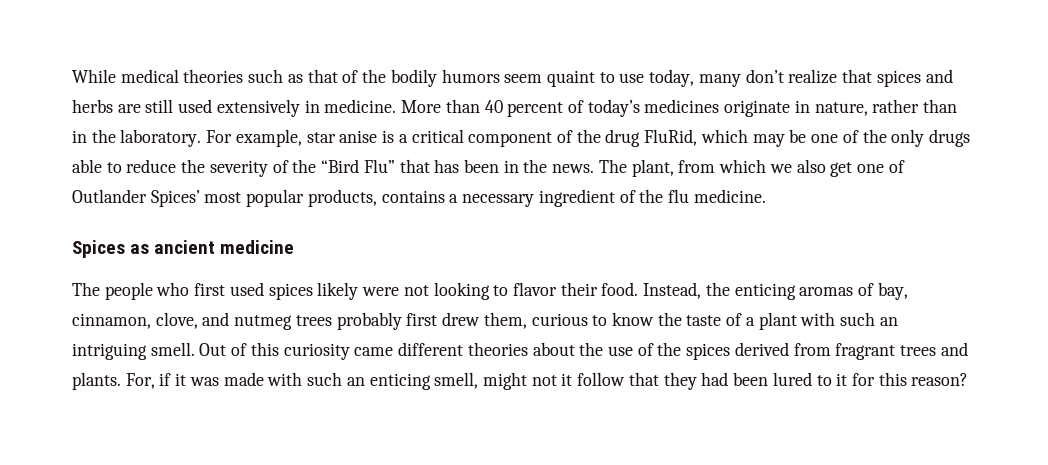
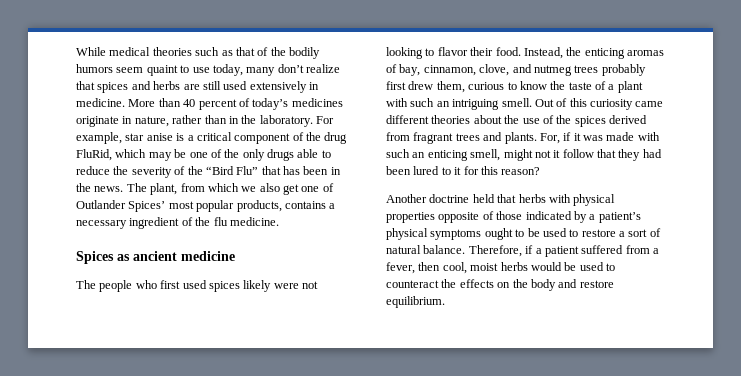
+ Another doctrine held that herbs with physical properties opposite of those indicated by a patient’s physical symptoms ought to be used to restore a sort of natural balance. Therefore, if a patient suffered from a fever, then cool, moist herbs would be used to counteract the effects on the body and restore equilibrium.

